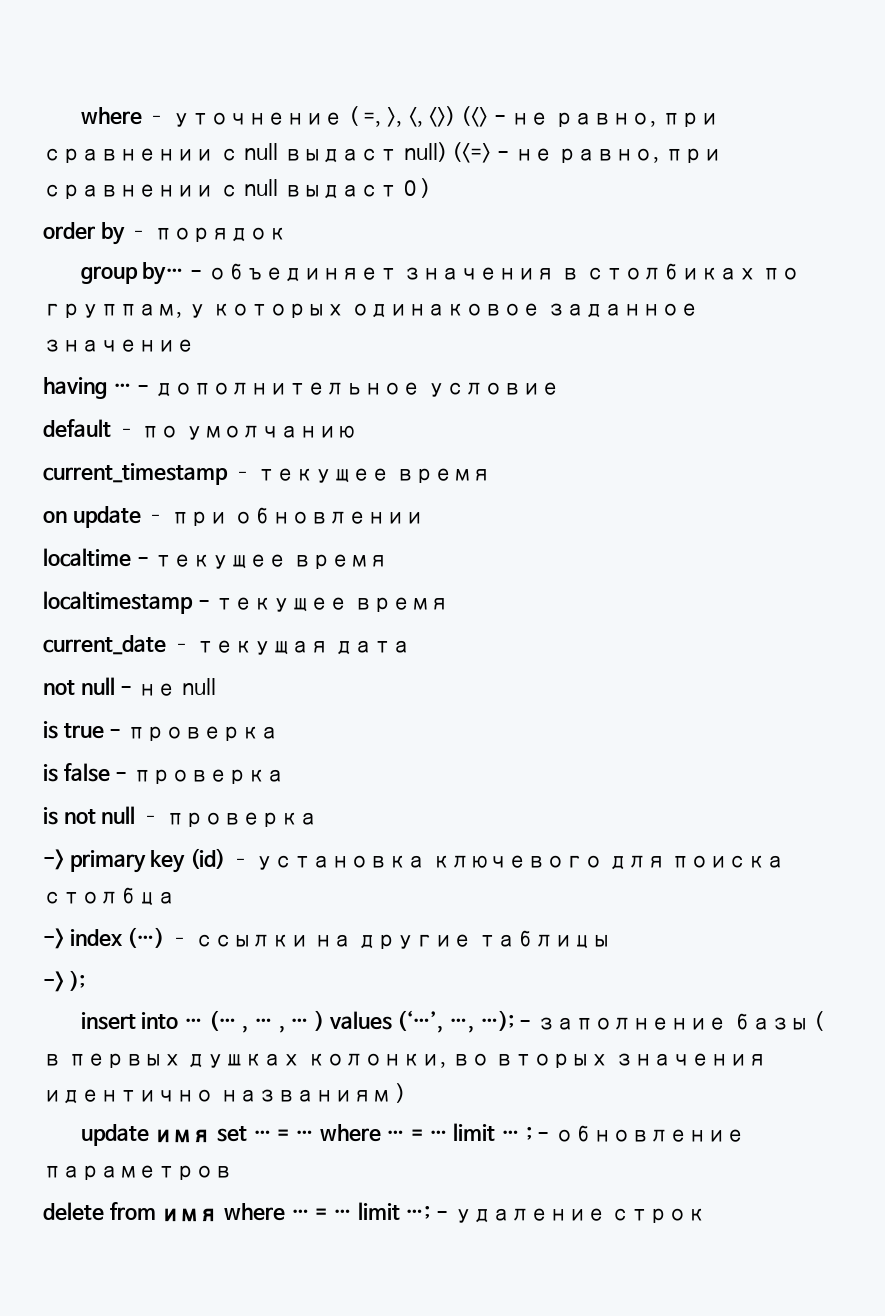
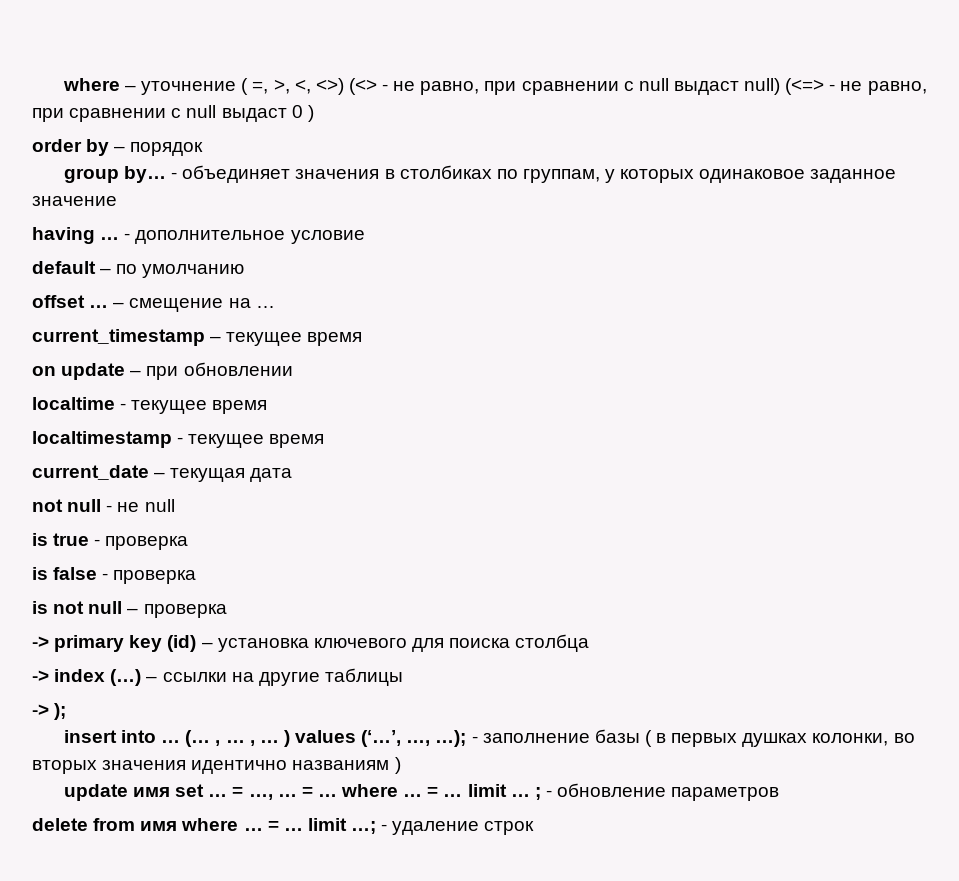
+ offset … – смещение на …
- = … where …
+ = …, … = … where …

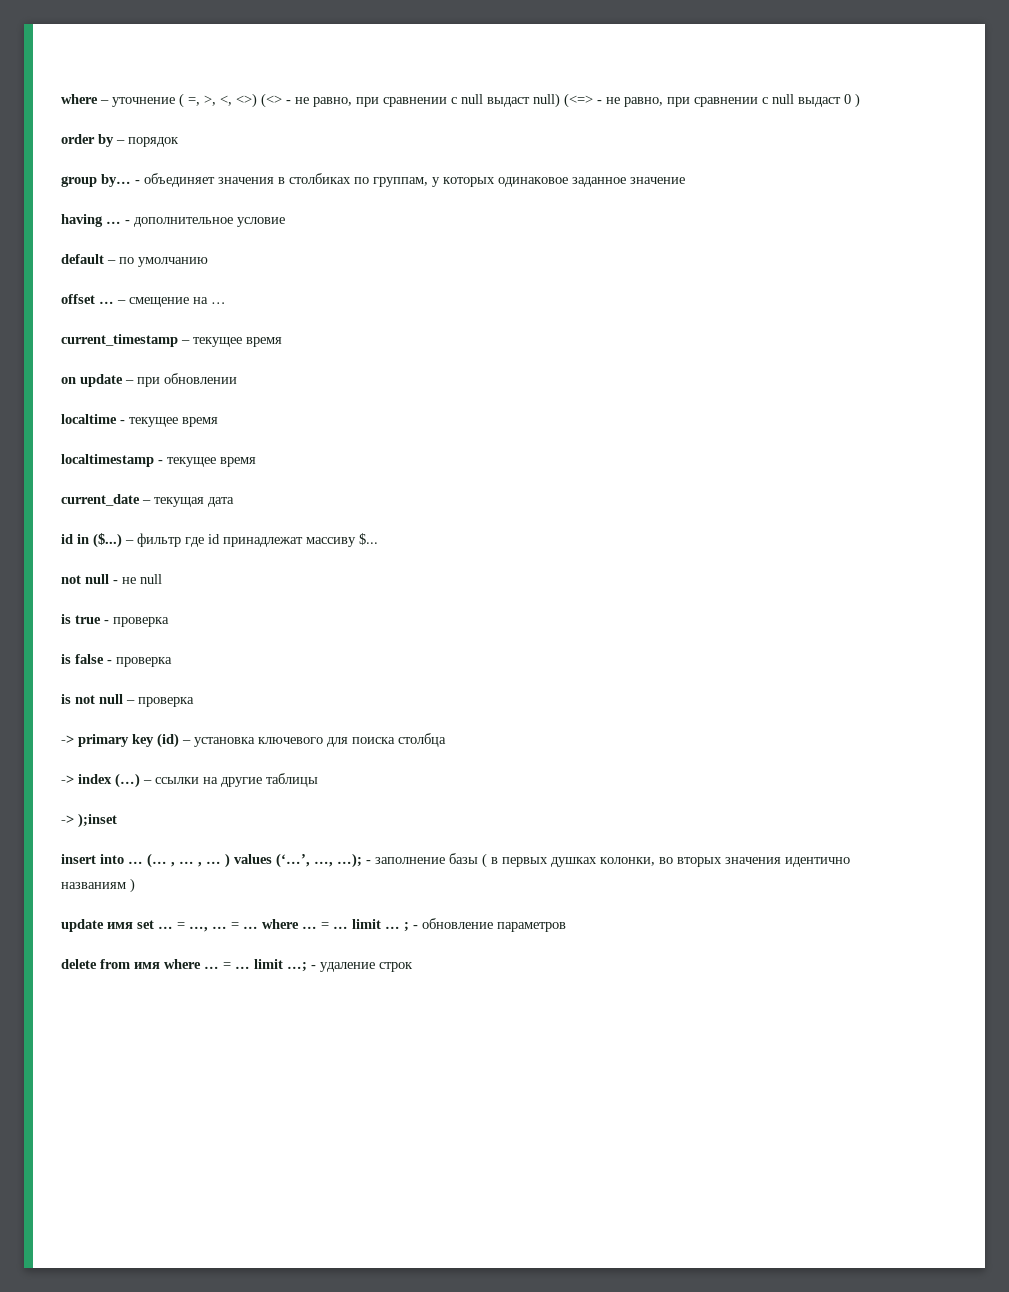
+ id in ($...) – фильтр где id принадлежат массиву $...
- -> );
+ -> );inset

